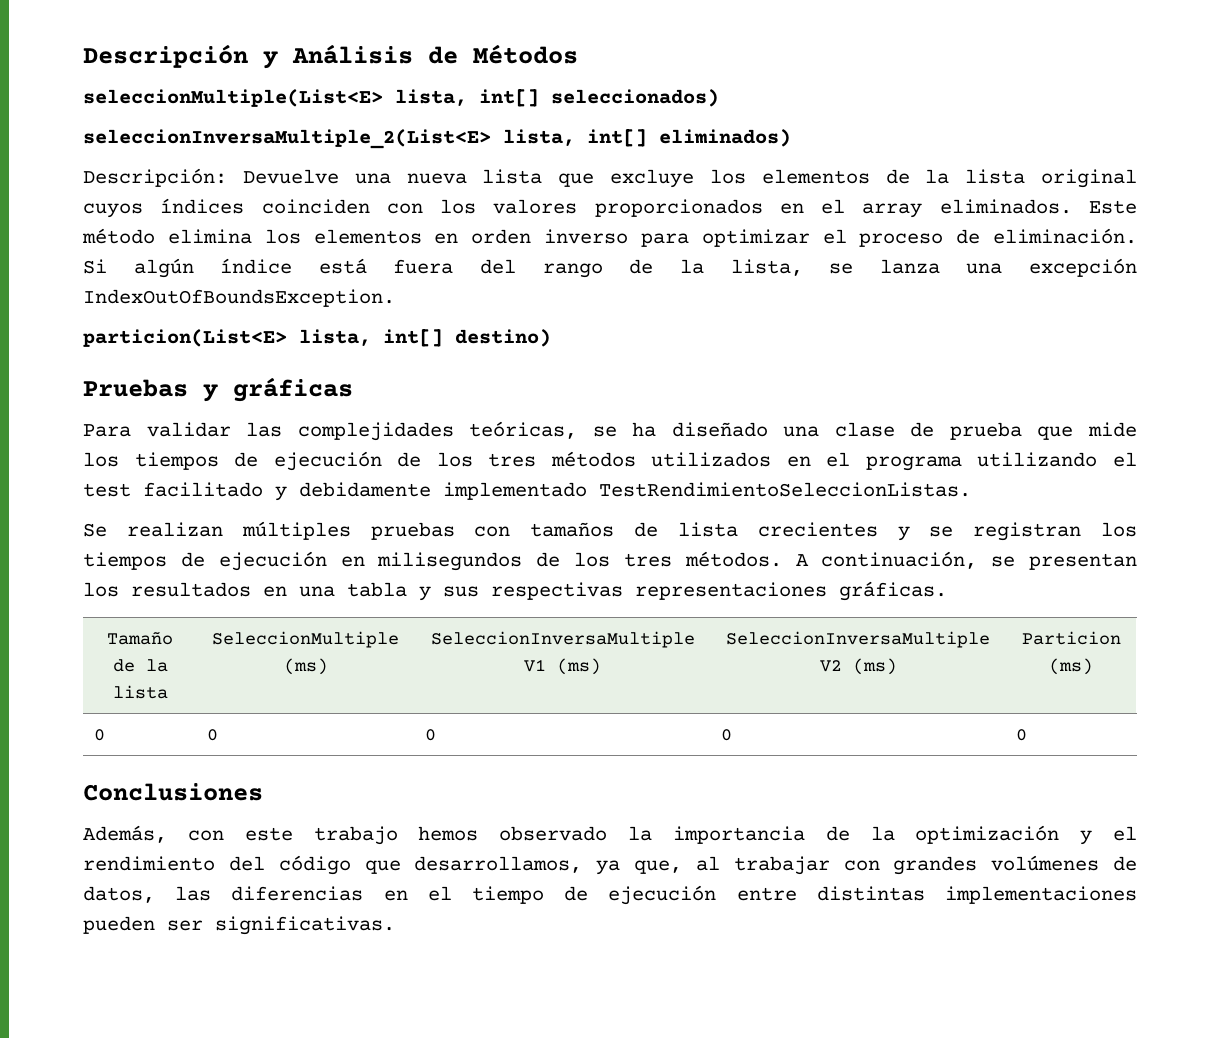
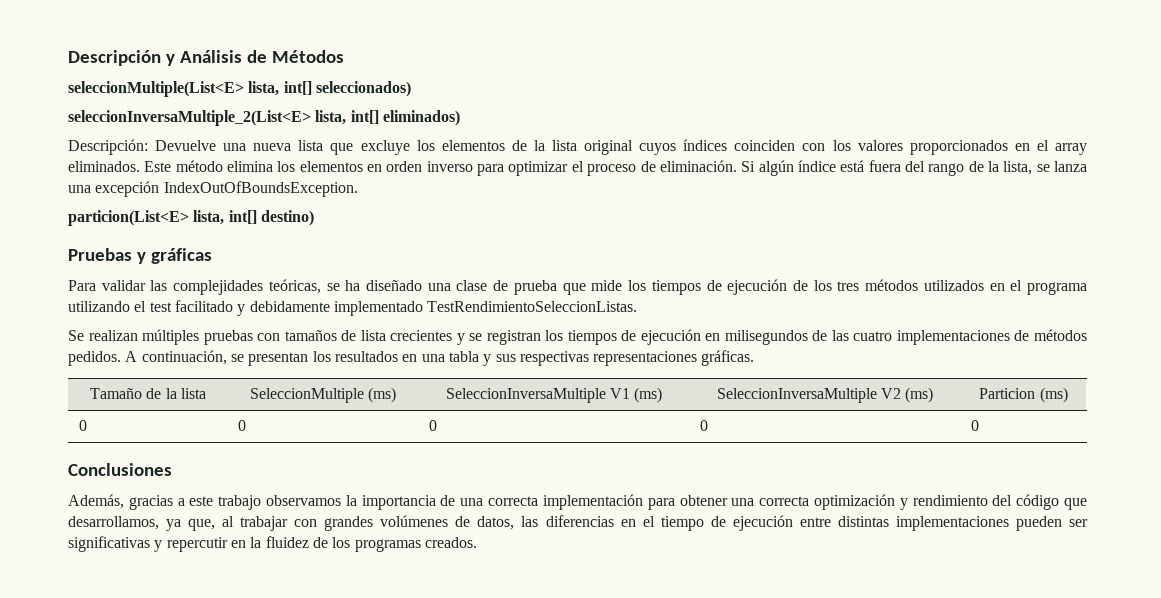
- Se realizan múltiples pruebas con tamaños de lista crecientes y se registran los tiempos de ejecución en milisegundos de los tres métodos.
+ Se realizan múltiples pruebas con tamaños de lista crecientes y se registran los tiempos de ejecución en milisegundos de las cuatro implementaciones de métodos pedidos.
- Además, con este trabajo hemos observado la importancia de la optimización y el rendimiento del código que desarrollamos, ya que, al trabajar con grandes volúmenes de datos, las diferencias en el tiempo de ejecución entre distintas implementaciones pueden ser significativas.
+ Además, gracias a este trabajo observamos la importancia de una correcta implementación para obtener una correcta optimización y rendimiento del código que desarrollamos, ya que, al trabajar con grandes volúmenes de datos, las diferencias en el tiempo de ejecución entre distintas implementaciones pueden ser significativas y repercutir en la fluidez de los programas creados.

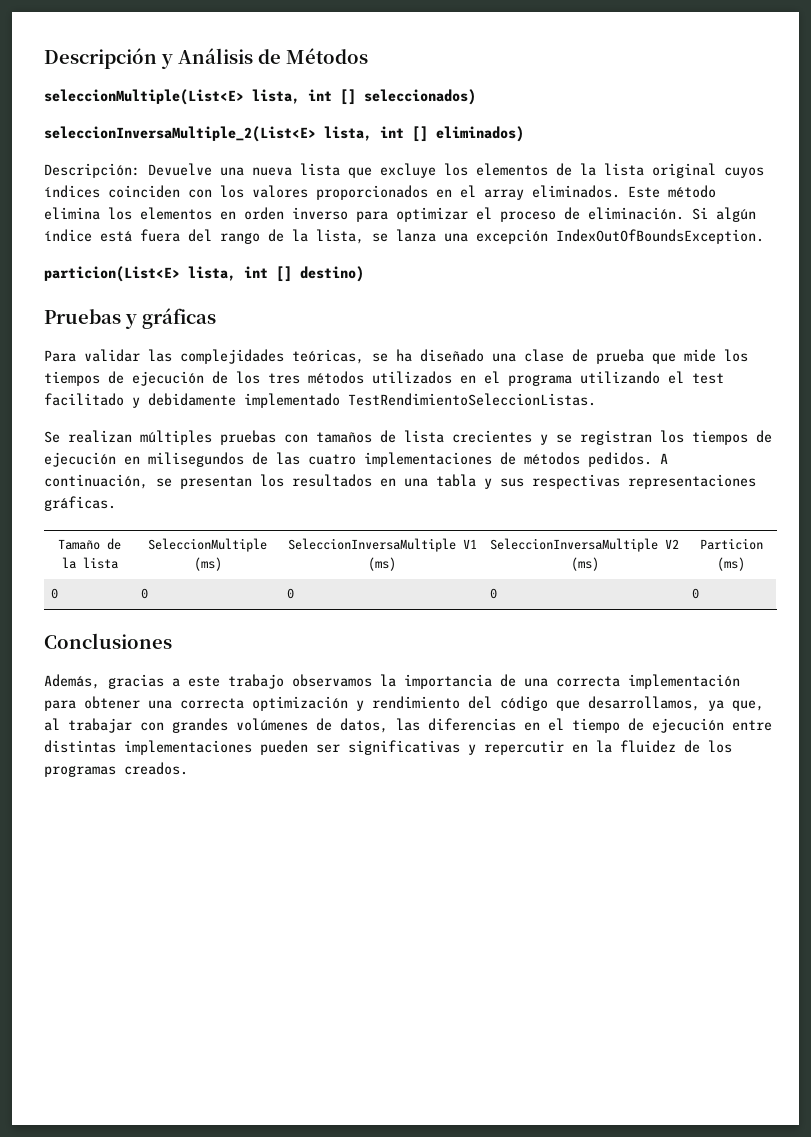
- seleccionMultiple(List<E> lista, int[] seleccionados)
+ seleccionMultiple(List<E> lista, int [] seleccionados)
- seleccionInversaMultiple_2(List<E> lista, int[] eliminados)
+ seleccionInversaMultiple_2(List<E> lista, int [] eliminados)
- particion(List<E> lista, int[] destino)
+ particion(List<E> lista, int [] destino)

